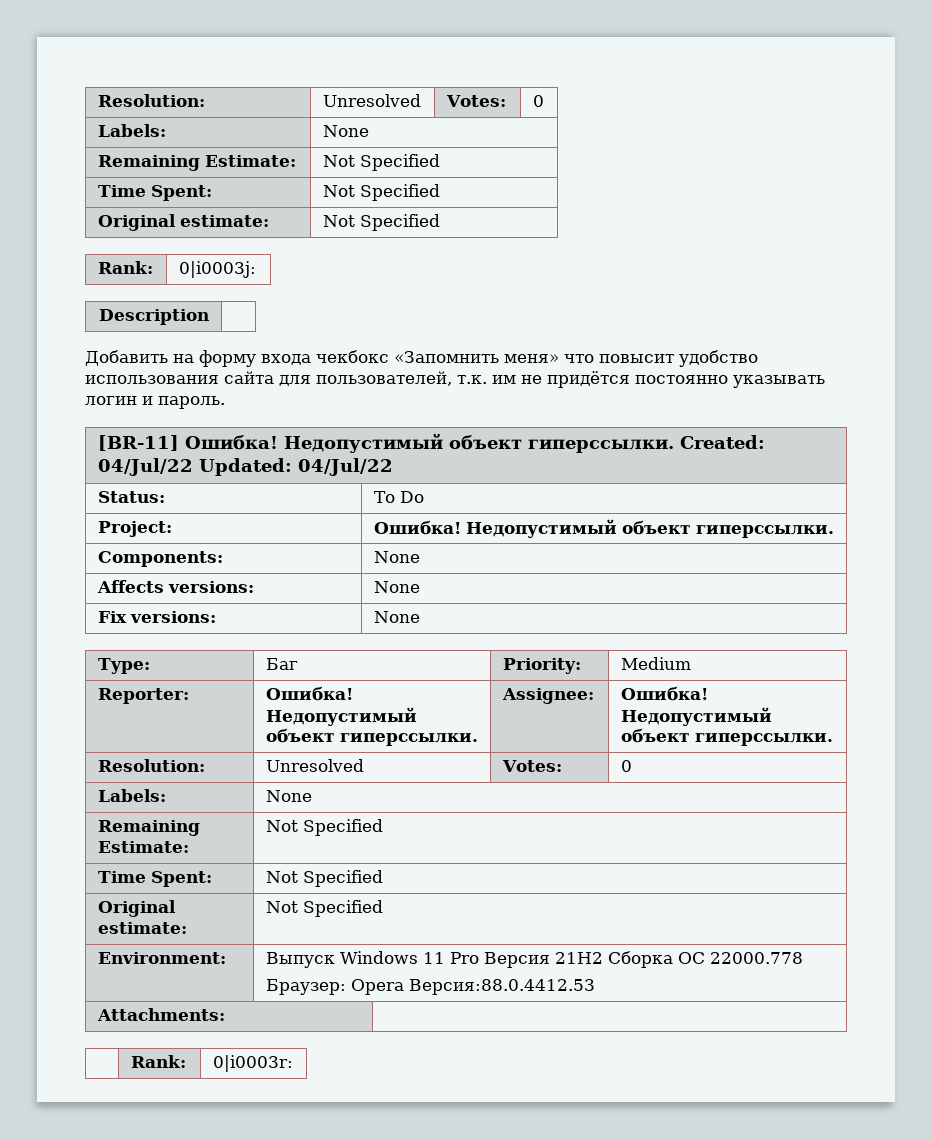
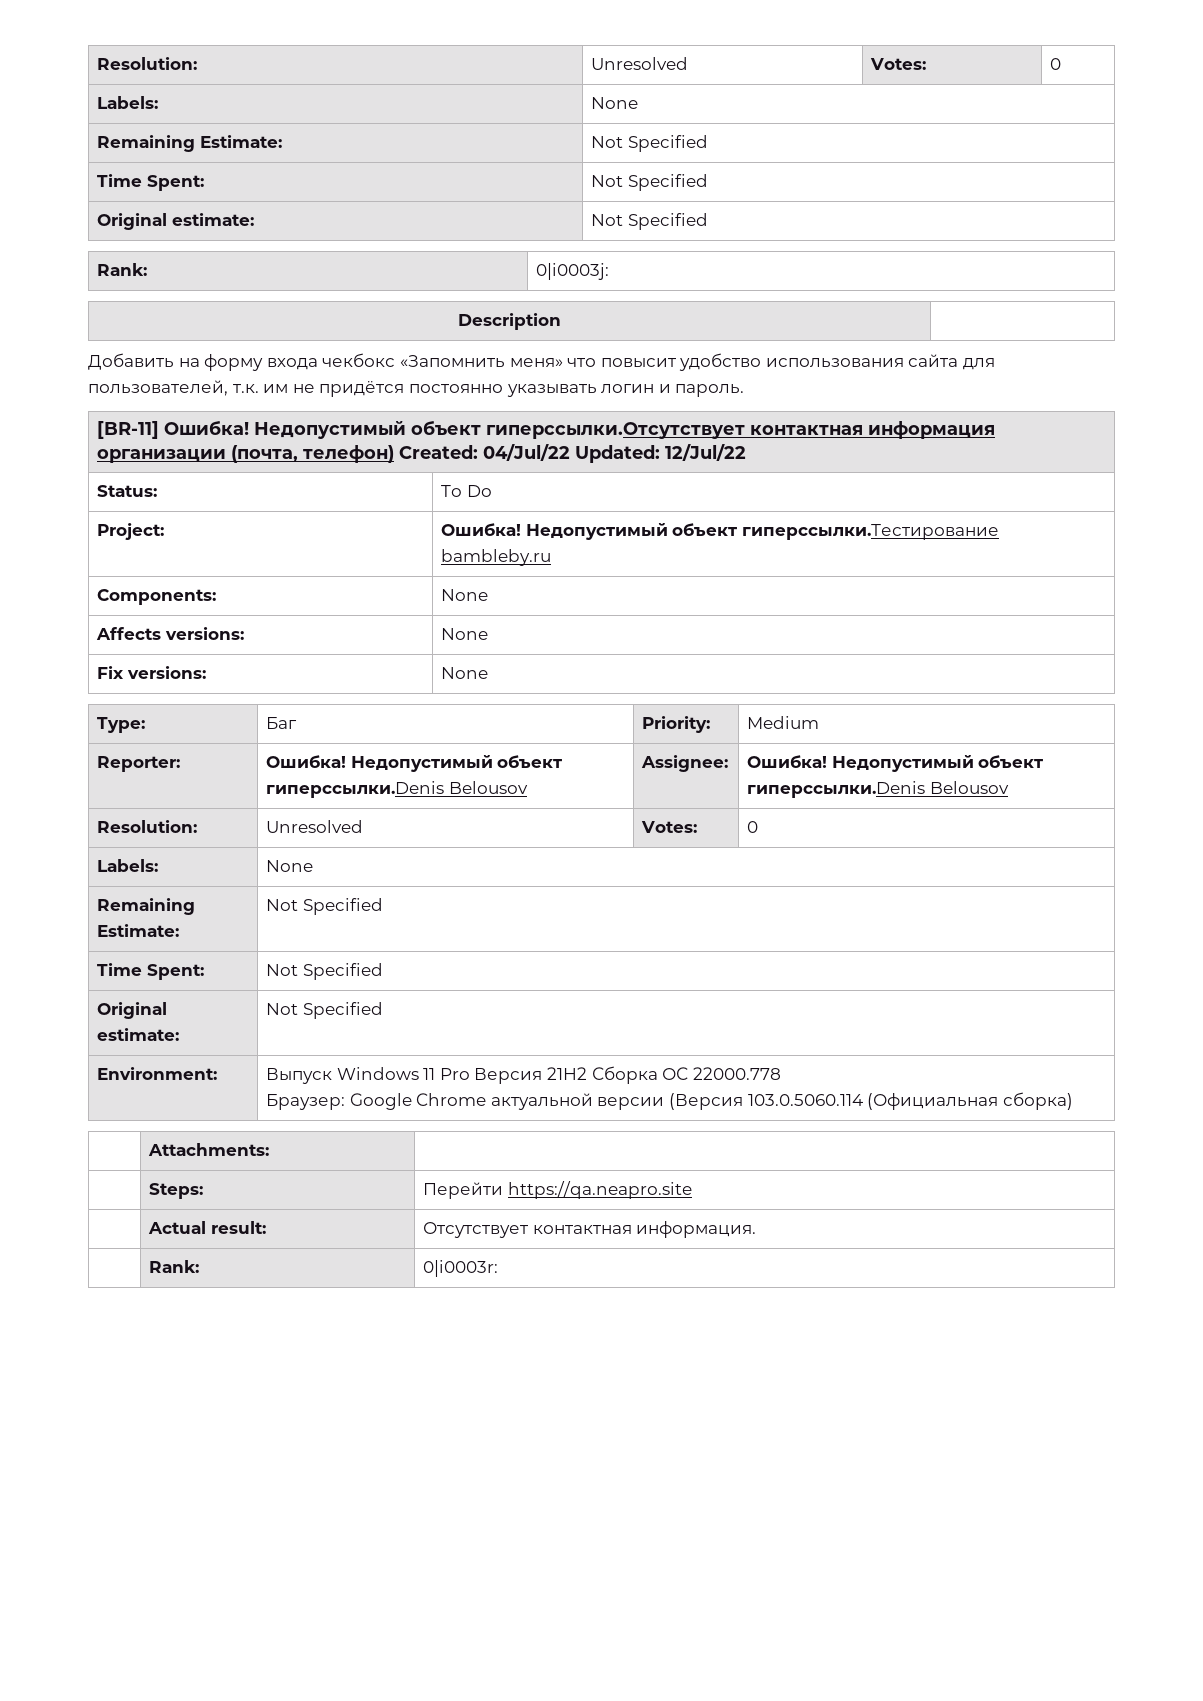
- [BR-11] Ошибка! Недопустимый объект гиперссылки. Created: 04/Jul/22 Updated: 04/Jul/22
+ [BR-11] Ошибка! Недопустимый объект гиперссылки.Отсутствует контактная информация организации (почта, телефон) Created: 04/Jul/22 Updated: 12/Jul/22
- Project: | Ошибка! Недопустимый объект гиперссылки.
+ Project: | Ошибка! Недопустимый объект гиперссылки.Тестирование bambleby.ru
- Reporter: | Ошибка! Недопустимый объект гиперссылки. | Assignee: | Ошибка! Недопустимый объект гиперссылки.
+ Reporter: | Ошибка! Недопустимый объект гиперссылки.Denis Belousov | Assignee: | Ошибка! Недопустимый объект гиперссылки.Denis Belousov
  Environment: | Выпуск Windows 11 Pro Версия 21H2 Сборка ОС 22000.778
- Браузер: Opera Версия:88.0.4412.53
- Attachments: |
+ Браузер: Google Chrome актуальной версии (Версия 103.0.5060.114 (Официальная сборка)
+ | Attachments: |
+ | Steps: | Перейти https://qa.neapro.site
+ | Actual result: | Отсутствует контактная информация.

